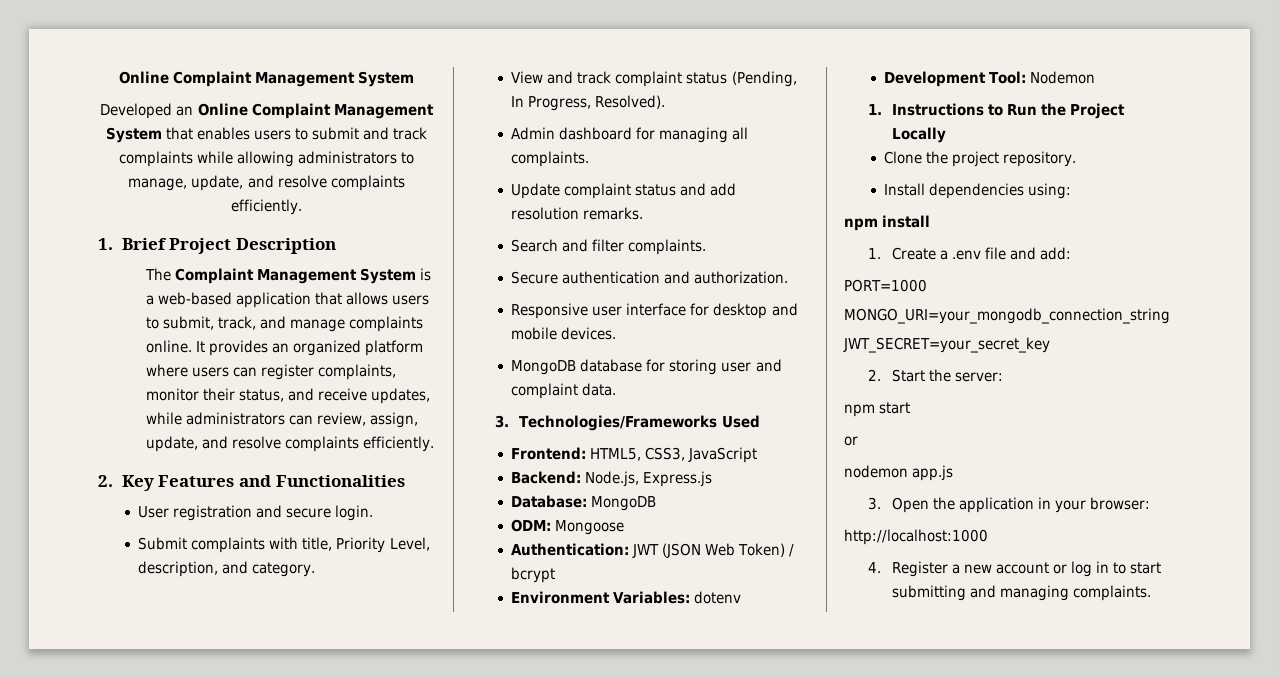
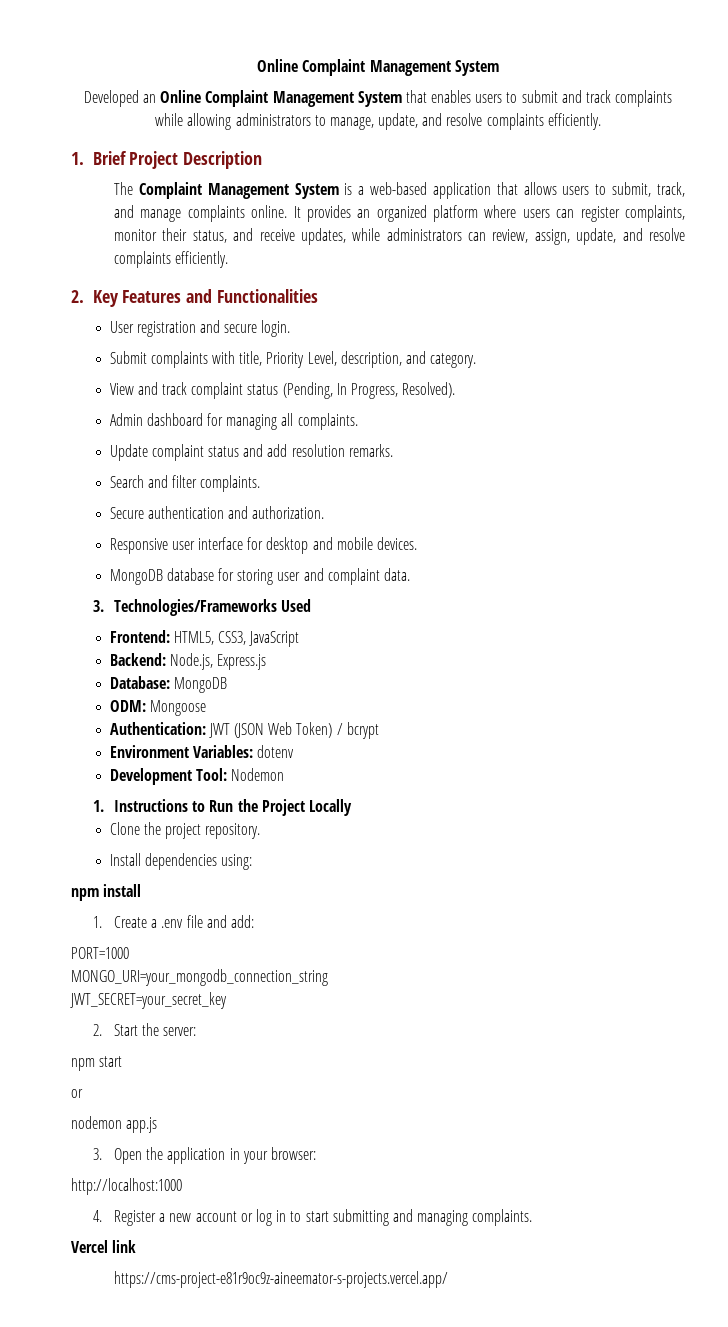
+ Vercel link
+ https://cms-project-e81r9oc9z-aineemator-s-projects.vercel.app/

